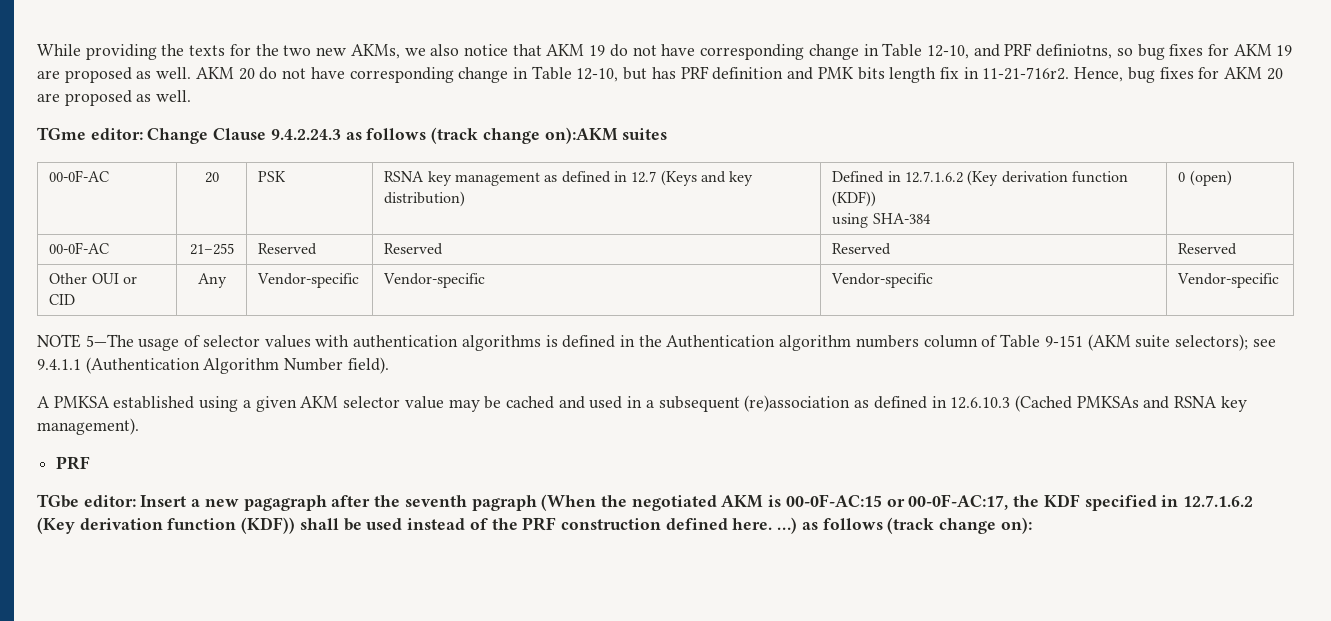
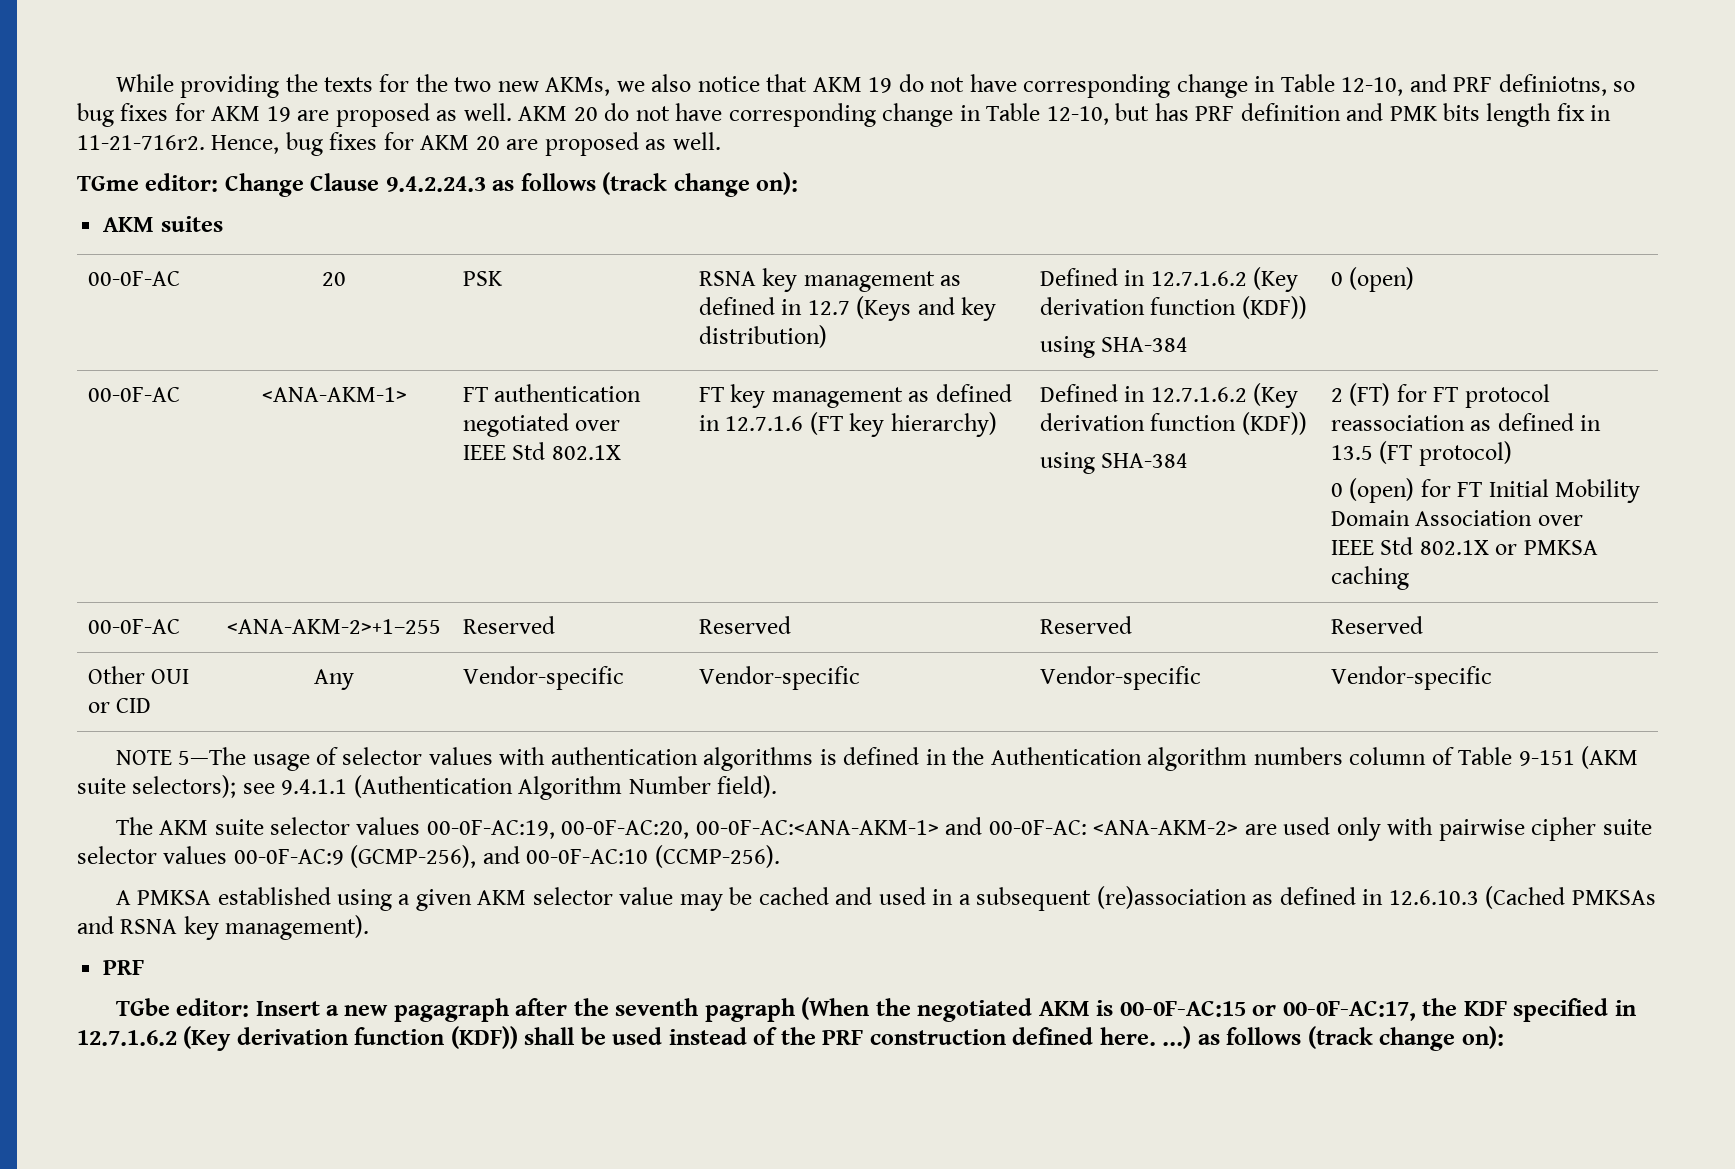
- TGme editor: Change Clause 9.4.2.24.3 as follows (track change on):AKM suites
+ TGme editor: Change Clause 9.4.2.24.3 as follows (track change on):
+ AKM suites
- 21–255 | Reserved | Reserved | Reserved | Reserved
+ <ANA-AKM-1> | FT authentication negotiated over
+ IEEE Std 802.1X | FT key management as defined in 12.7.1.6 (FT key hierarchy) | Defined in 12.7.1.6.2 (Key derivation function (KDF))
+ using SHA-384 | 2 (FT) for FT protocol reassociation as defined in 13.5 (FT protocol)
+ 0 (open) for FT Initial Mobility Domain Association over
+ IEEE Std 802.1X or PMKSA caching
+ 00-0F-AC | <ANA-AKM-2>+1–255 | Reserved | Reserved | Reserved | Reserved
+ The AKM suite selector values 00-0F-AC:19, 00-0F-AC:20, 00-0F-AC:<ANA-AKM-1> and 00-0F-AC: <ANA-AKM-2> are used only with pairwise cipher suite selector values 00-0F-AC:9 (GCMP-256), and 00-0F-AC:10 (CCMP-256).

